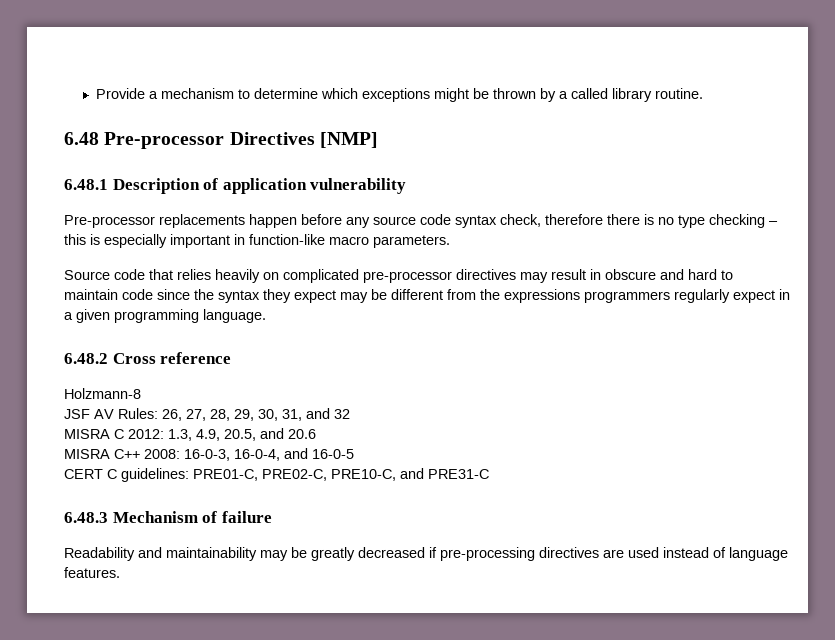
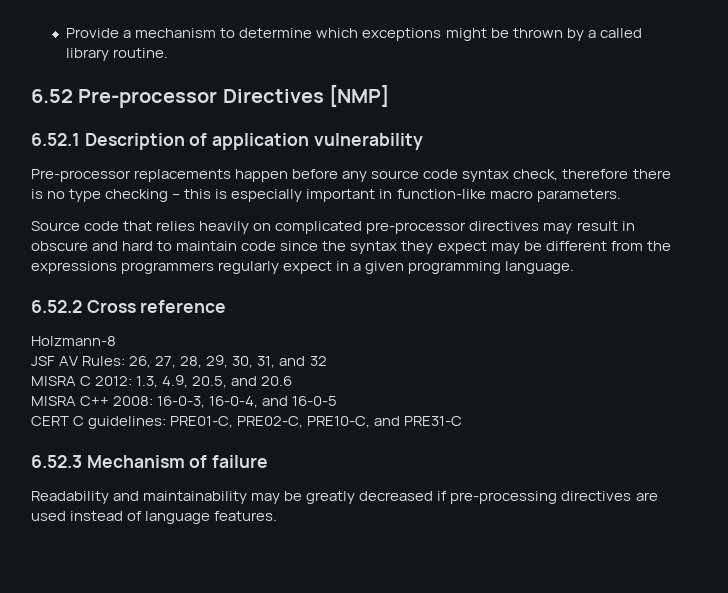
- 6.48 Pre-processor Directives [NMP]
+ 6.52 Pre-processor Directives [NMP]
- 6.48.1 Description of application vulnerability
+ 6.52.1 Description of application vulnerability
- 6.48.2 Cross reference
+ 6.52.2 Cross reference
- 6.48.3 Mechanism of failure
+ 6.52.3 Mechanism of failure

